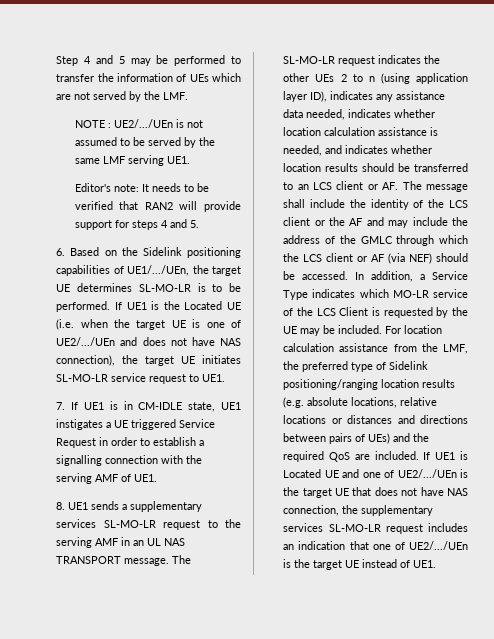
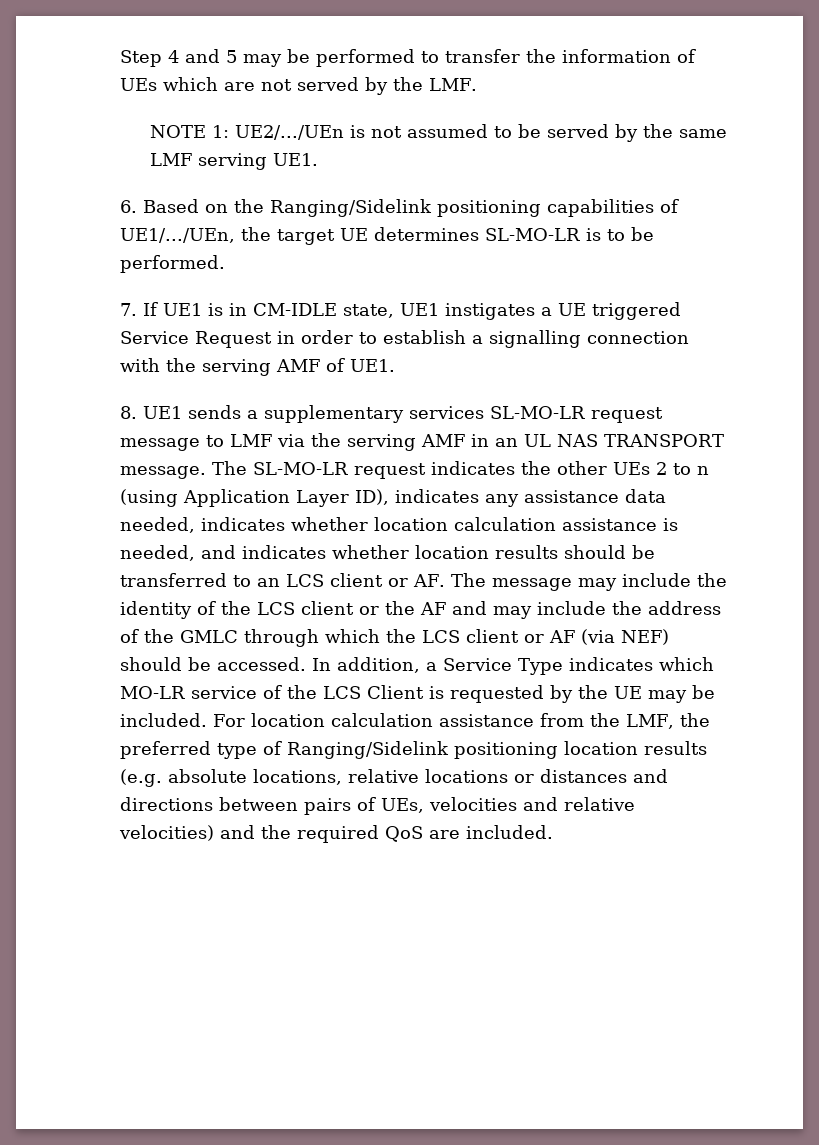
- NOTE : UE2/.../UEn is not assumed to be served by the same LMF serving UE1.
+ NOTE 1: UE2/.../UEn is not assumed to be served by the same LMF serving UE1.
- Editor's note: It needs to be verified that RAN2 will provide support for steps 4 and 5.
- 6. Based on the Sidelink positioning capabilities of UE1/.../UEn, the target UE determines SL-MO-LR is to be performed. If UE1 is the Located UE (i.e. when the target UE is one of UE2/.../UEn and does not have NAS connection), the target UE initiates SL-MO-LR service request to UE1.
+ 6. Based on the Ranging/Sidelink positioning capabilities of UE1/.../UEn, the target UE determines SL-MO-LR is to be performed.
- 8. UE1 sends a supplementary services SL-MO-LR request to the serving AMF in an UL NAS TRANSPORT message.
+ 8. UE1 sends a supplementary services SL-MO-LR request message to LMF via the serving AMF in an UL NAS TRANSPORT message.
- The SL-MO-LR request indicates the other UEs 2 to n (using application layer ID), indicates any assistance data needed, indicates whether location calculation assistance is needed, and indicates whether location results should be transferred to an LCS client or AF. The message shall include the identity of the LCS client or the AF and may include the address of the GMLC through which the LCS client or AF (via NEF) should be accessed.
+ The SL-MO-LR request indicates the other UEs 2 to n (using Application Layer ID), indicates any assistance data needed, indicates whether location calculation assistance is needed, and indicates whether location results should be transferred to an LCS client or AF. The message may include the identity of the LCS client or the AF and may include the address of the GMLC through which the LCS client or AF (via NEF) should be accessed.
- For location calculation assistance from the LMF, the preferred type of Sidelink positioning/ranging location results (e.g. absolute locations, relative locations or distances and directions between pairs of UEs) and the required QoS are included. If UE1 is Located UE and one of UE2/.../UEn is the target UE that does not have NAS connection, the supplementary services SL-MO-LR request includes an indication that one of UE2/.../UEn is the target UE instead of UE1.
+ For location calculation assistance from the LMF, the preferred type of Ranging/Sidelink positioning location results (e.g. absolute locations, relative locations or distances and directions between pairs of UEs, velocities and relative velocities) and the required QoS are included.

